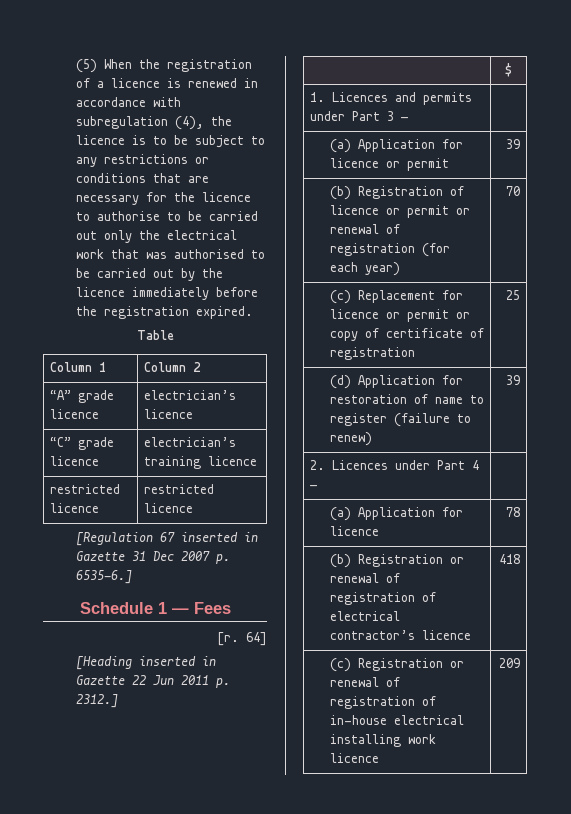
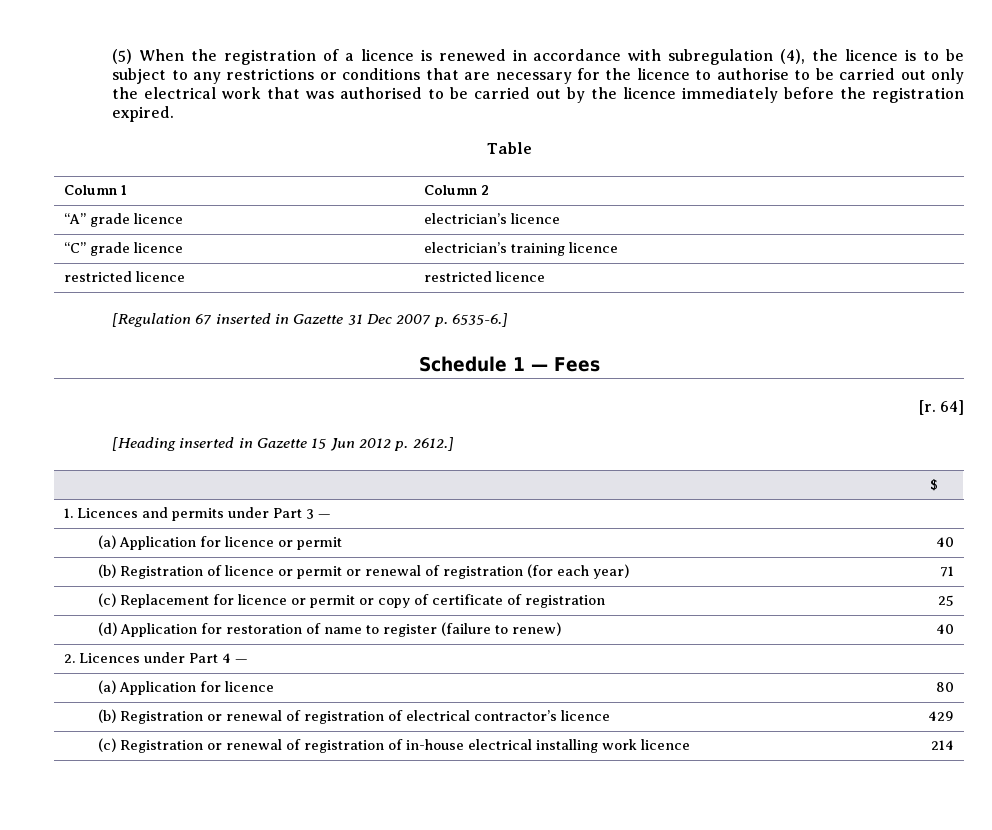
- [Heading inserted in Gazette 22 Jun 2011 p. 2312.]
+ [Heading inserted in Gazette 15 Jun 2012 p. 2612.]
- (a) Application for licence or permit | 39
+ (a) Application for licence or permit | 40
- (b) Registration of licence or permit or renewal of registration (for each year) | 70
+ (b) Registration of licence or permit or renewal of registration (for each year) | 71
- (d) Application for restoration of name to register (failure to renew) | 39
+ (d) Application for restoration of name to register (failure to renew) | 40
- (a) Application for licence | 78
+ (a) Application for licence | 80
- (b) Registration or renewal of registration of electrical contractor’s licence | 418
+ (b) Registration or renewal of registration of electrical contractor’s licence | 429
- (c) Registration or renewal of registration of in-house electrical installing work licence | 209
+ (c) Registration or renewal of registration of in-house electrical installing work licence | 214

